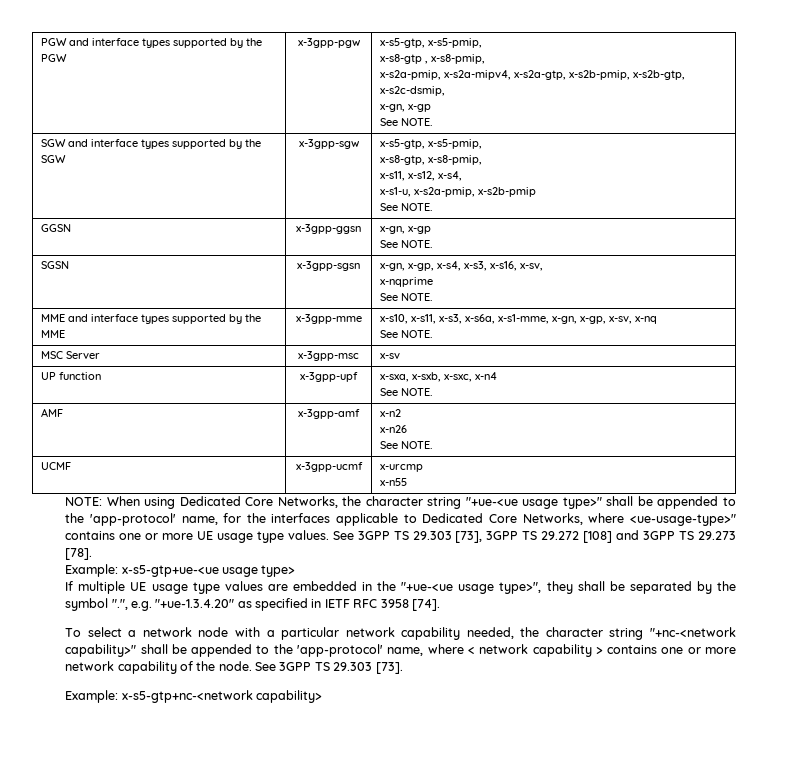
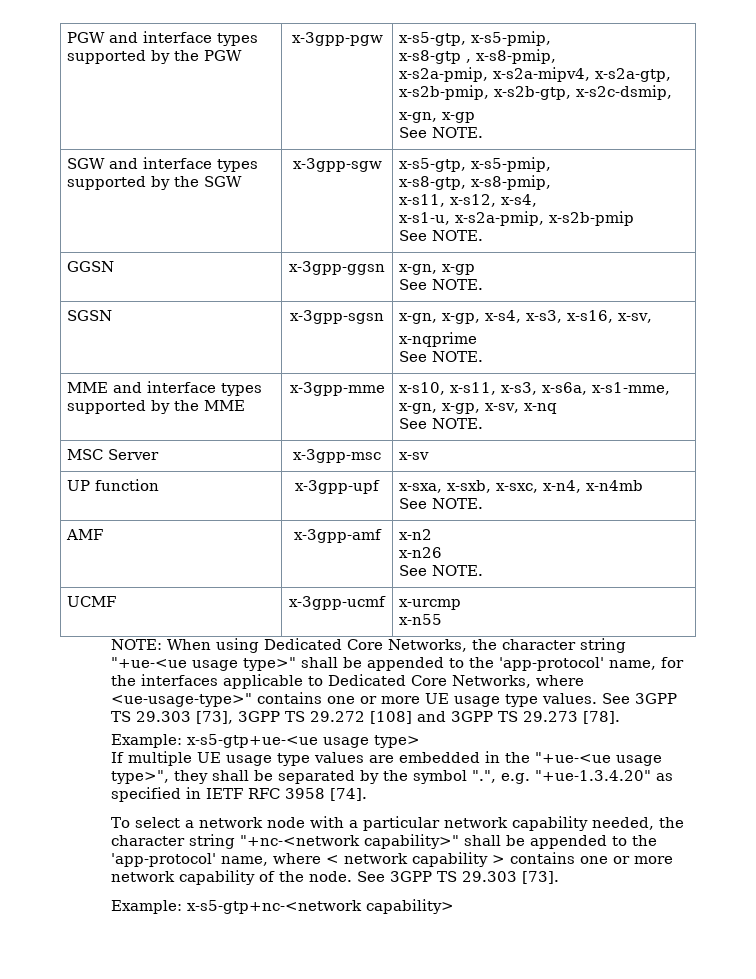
- UP function | x-3gpp-upf | x-sxa, x-sxb, x-sxc, x-n4
+ UP function | x-3gpp-upf | x-sxa, x-sxb, x-sxc, x-n4, x-n4mb

